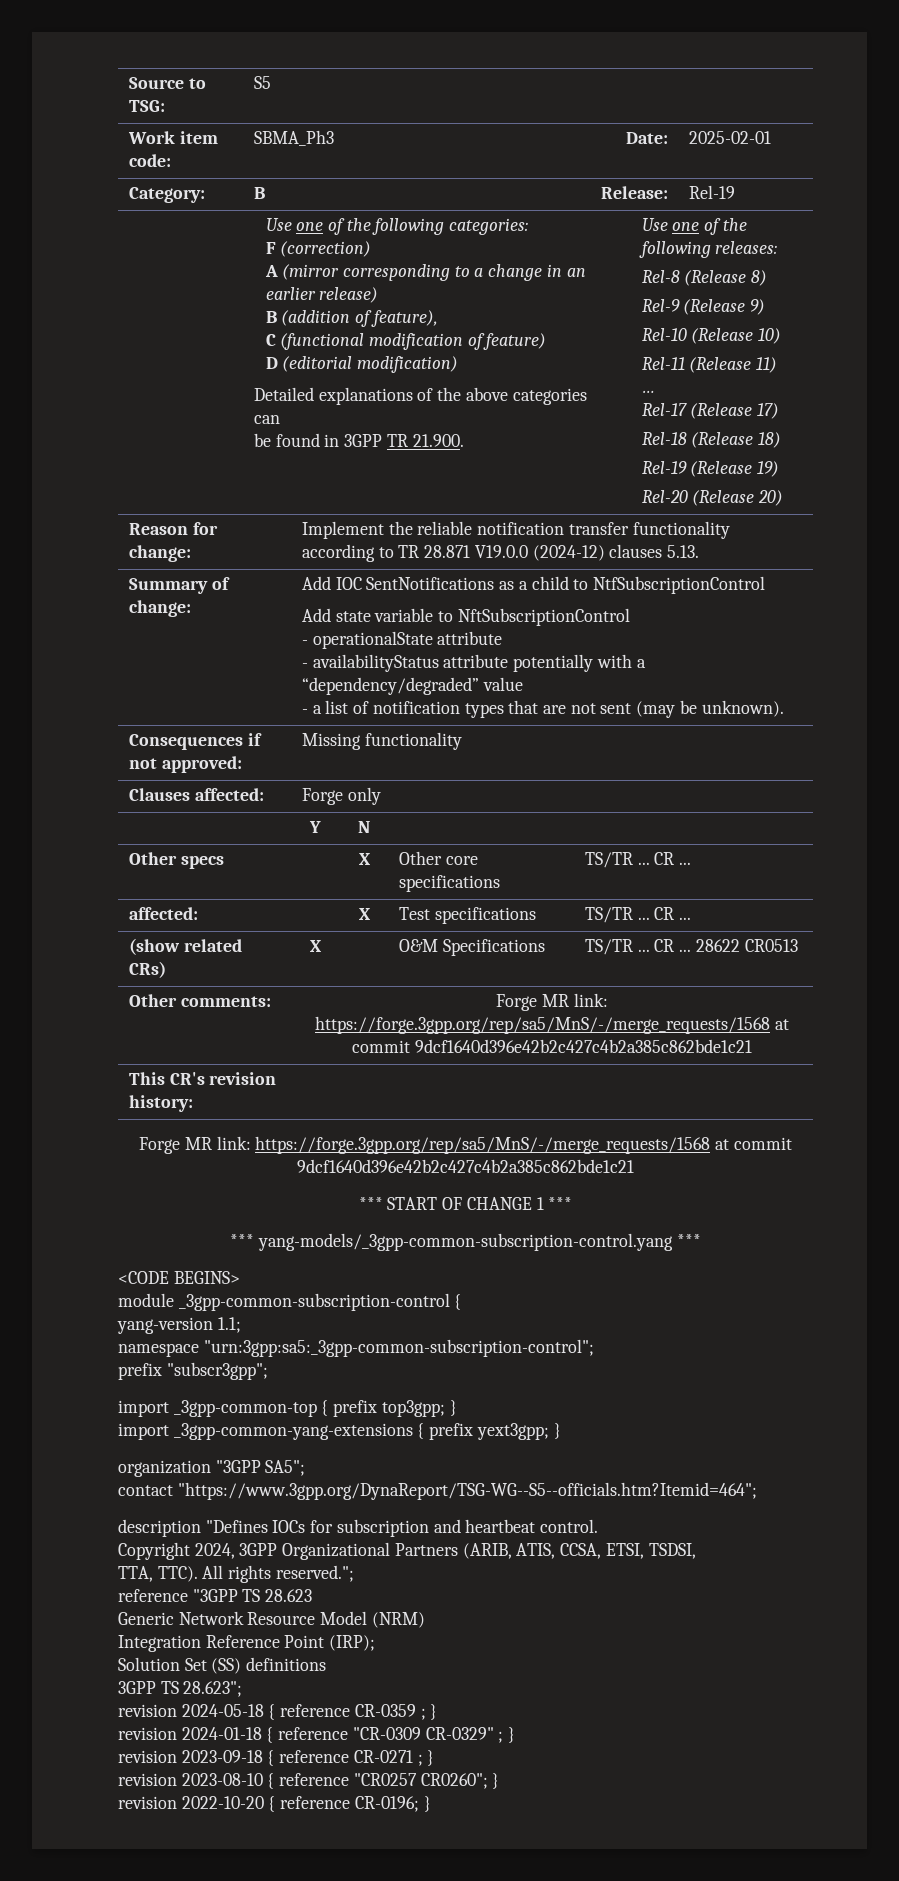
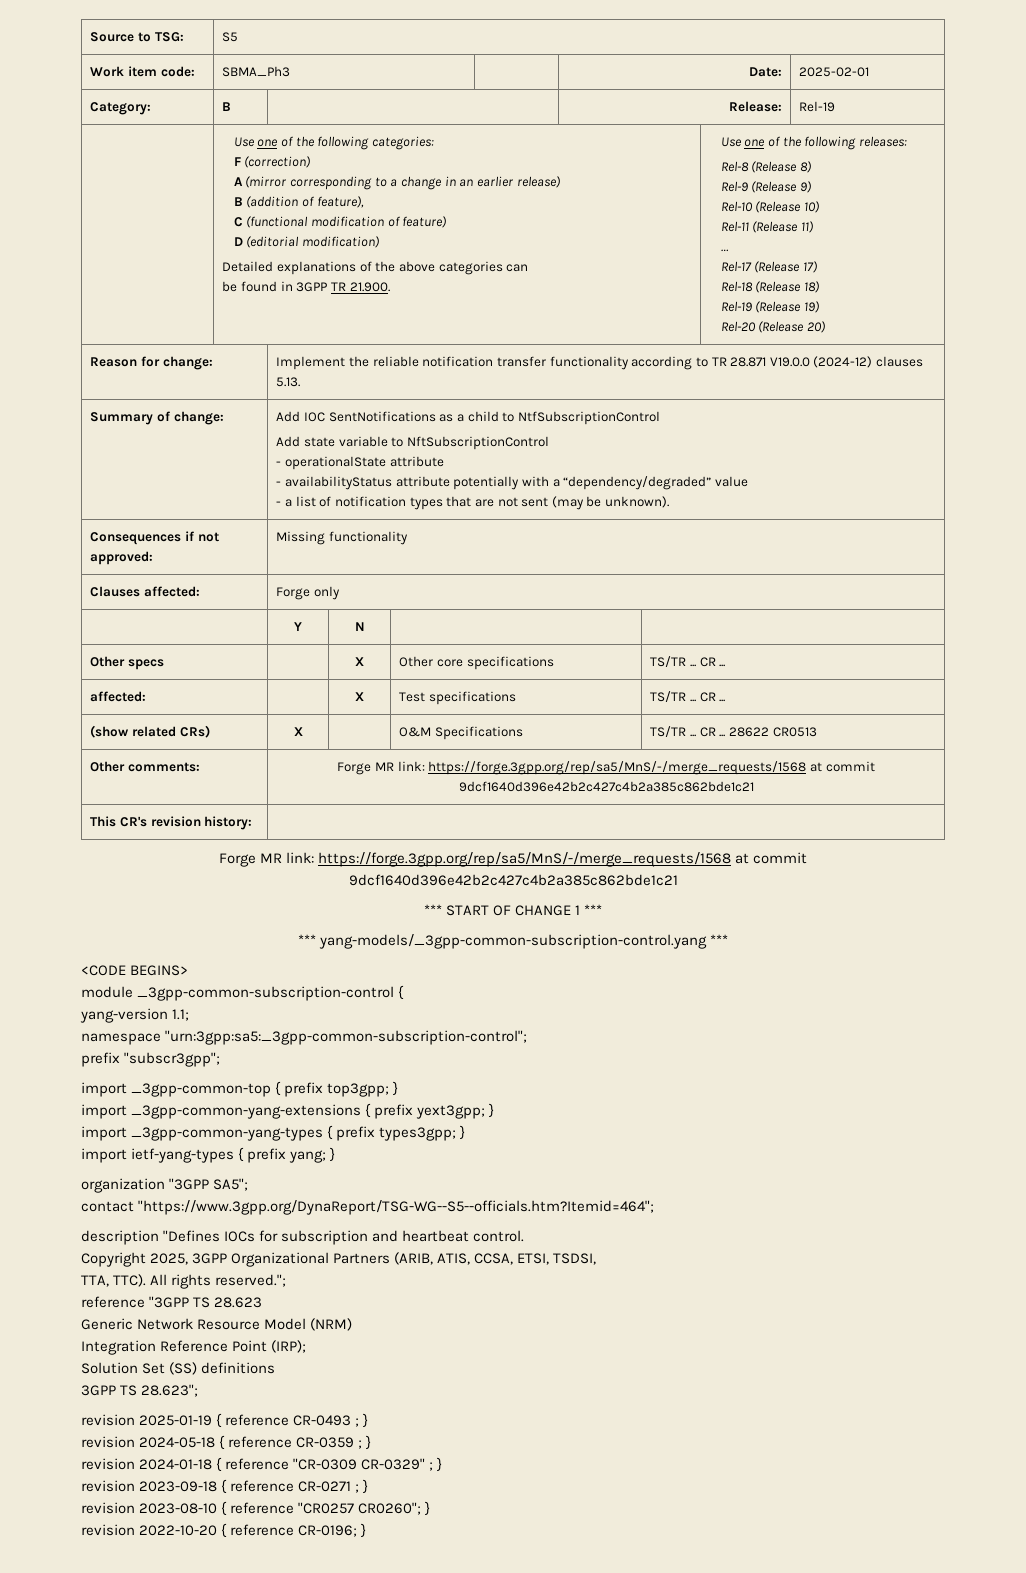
+ import _3gpp-common-yang-types { prefix types3gpp; }
+ import ietf-yang-types { prefix yang; }
- Copyright 2024, 3GPP Organizational Partners (ARIB, ATIS, CCSA, ETSI, TSDSI,
+ Copyright 2025, 3GPP Organizational Partners (ARIB, ATIS, CCSA, ETSI, TSDSI,
+ revision 2025-01-19 { reference CR-0493 ; }

